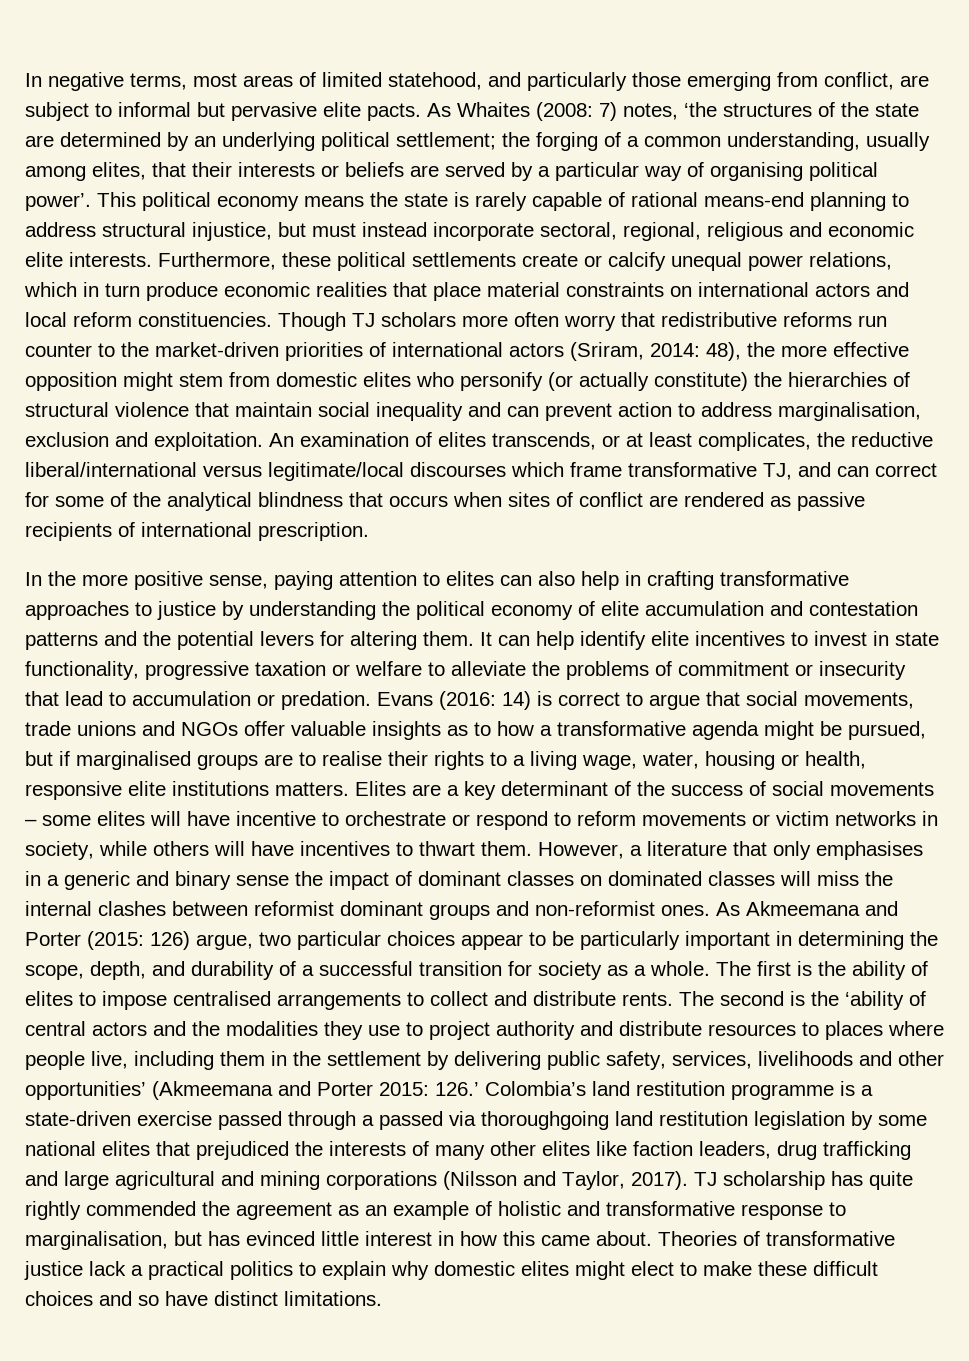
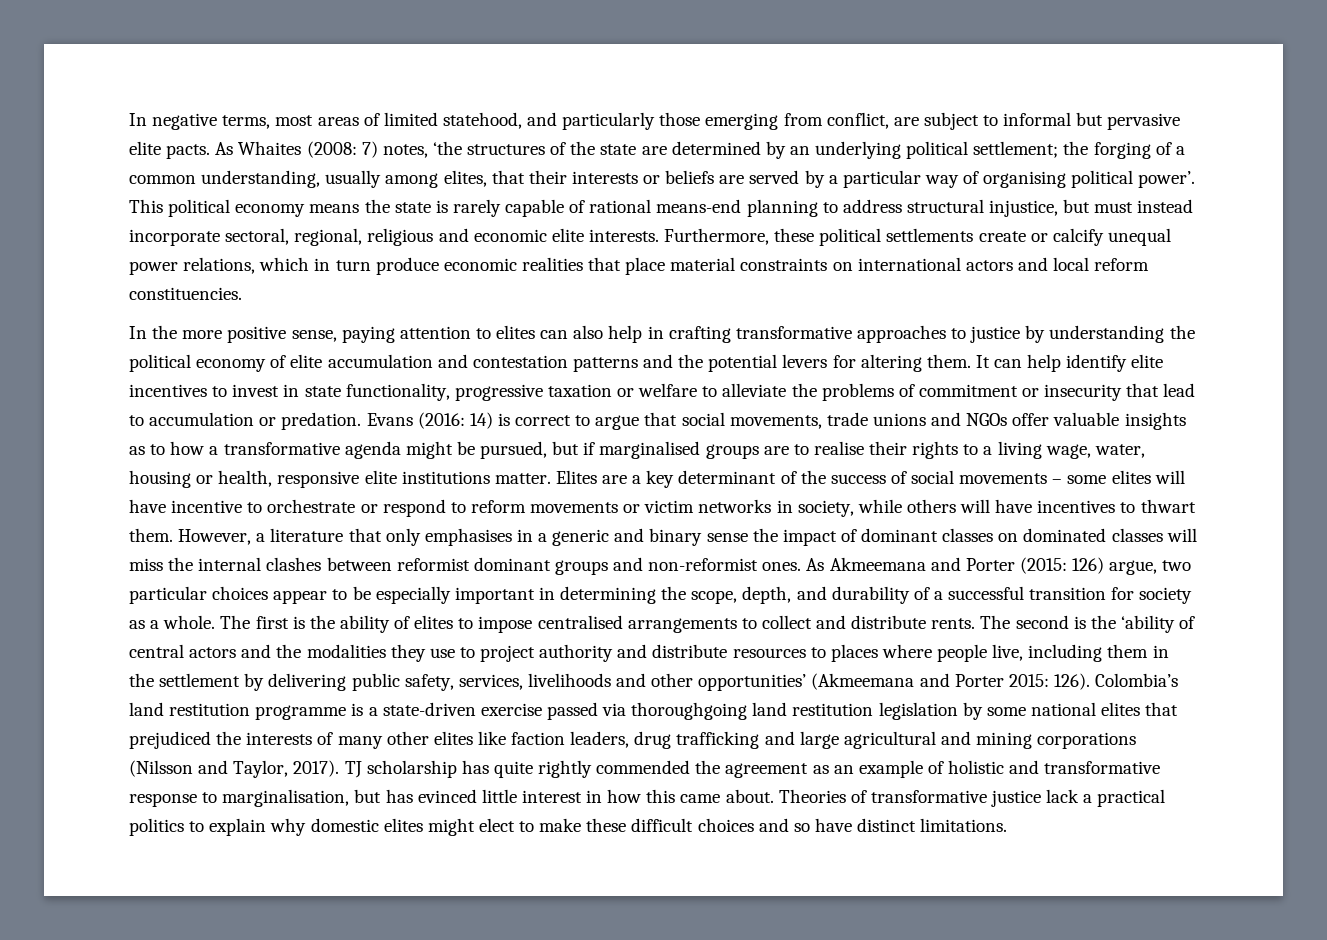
- Though TJ scholars more often worry that redistributive reforms run counter to the market-driven priorities of international actors (Sriram, 2014: 48), the more effective opposition might stem from domestic elites who personify (or actually constitute) the hierarchies of structural violence that maintain social inequality and can prevent action to address marginalisation, exclusion and exploitation. An examination of elites transcends, or at least complicates, the reductive liberal/international versus legitimate/local discourses which frame transformative TJ, and can correct for some of the analytical blindness that occurs when sites of conflict are rendered as passive recipients of international prescription.
- Evans (2016: 14) is correct to argue that social movements, trade unions and NGOs offer valuable insights as to how a transformative agenda might be pursued, but if marginalised groups are to realise their rights to a living wage, water, housing or health, responsive elite institutions matters.
+ Evans (2016: 14) is correct to argue that social movements, trade unions and NGOs offer valuable insights as to how a transformative agenda might be pursued, but if marginalised groups are to realise their rights to a living wage, water, housing or health, responsive elite institutions matter.
- As Akmeemana and Porter (2015: 126) argue, two particular choices appear to be particularly important in determining the scope, depth, and durability of a successful transition for society as a whole.
+ As Akmeemana and Porter (2015: 126) argue, two particular choices appear to be especially important in determining the scope, depth, and durability of a successful transition for society as a whole.
- 126.’ Colombia’s land restitution programme is a state-driven exercise passed through a passed via thoroughgoing land restitution legislation by some national elites that prejudiced the interests of many other elites like faction leaders, drug trafficking and large agricultural and mining corporations (Nilsson and Taylor, 2017).
+ 126). Colombia’s land restitution programme is a state-driven exercise passed via thoroughgoing land restitution legislation by some national elites that prejudiced the interests of many other elites like faction leaders, drug trafficking and large agricultural and mining corporations (Nilsson and Taylor, 2017).

